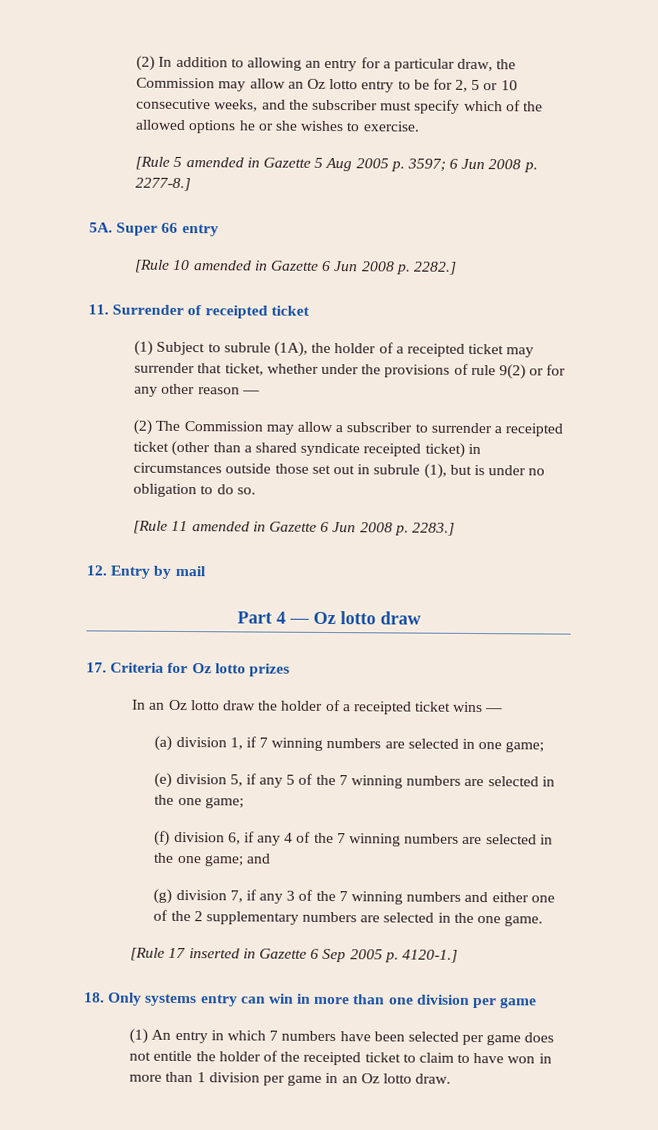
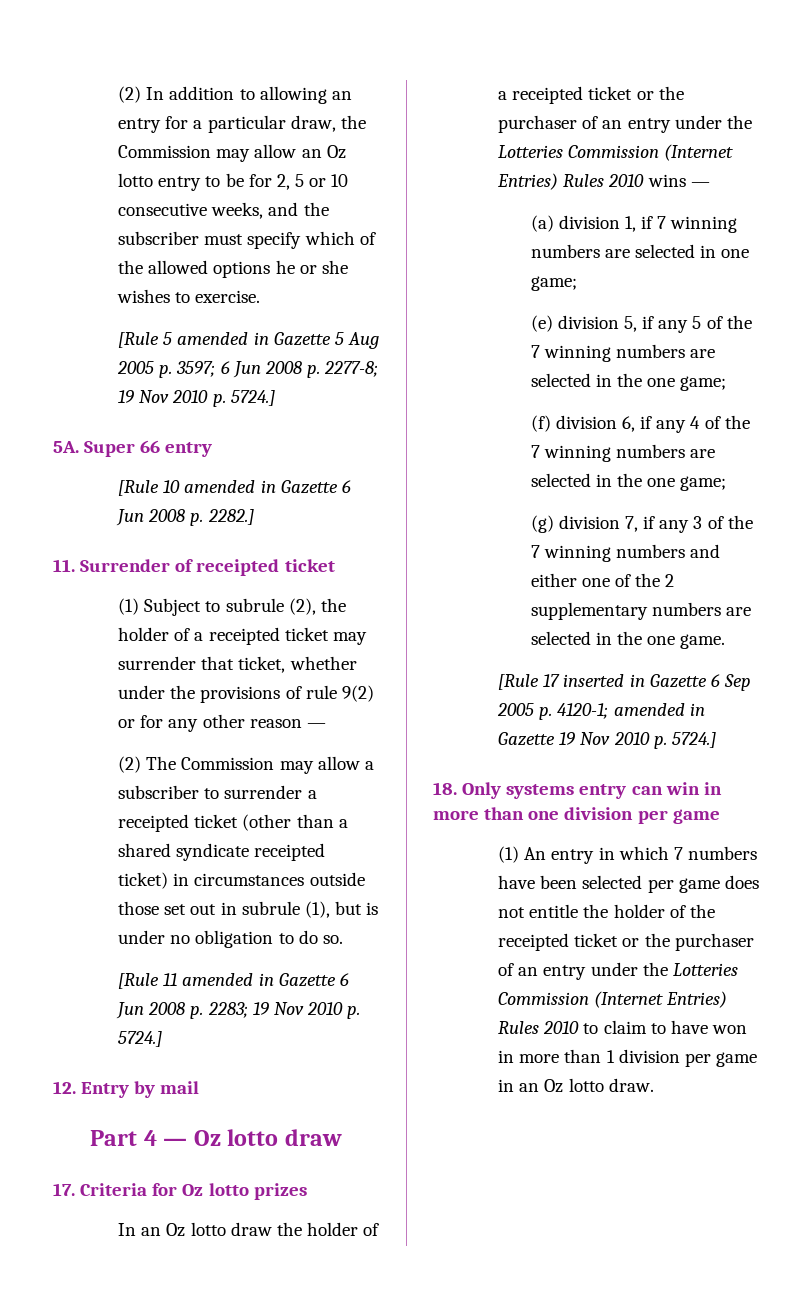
- [Rule 5 amended in Gazette 5 Aug 2005 p. 3597; 6 Jun 2008 p. 2277-8.]
+ [Rule 5 amended in Gazette 5 Aug 2005 p. 3597; 6 Jun 2008 p. 2277-8; 19 Nov 2010 p. 5724.]
- (1) Subject to subrule (1A), the holder of a receipted ticket may surrender that ticket, whether under the provisions of rule 9(2) or for any other reason —
+ (1) Subject to subrule (2), the holder of a receipted ticket may surrender that ticket, whether under the provisions of rule 9(2) or for any other reason —
- [Rule 11 amended in Gazette 6 Jun 2008 p. 2283.]
+ [Rule 11 amended in Gazette 6 Jun 2008 p. 2283; 19 Nov 2010 p. 5724.]
- In an Oz lotto draw the holder of a receipted ticket wins —
+ In an Oz lotto draw the holder of a receipted ticket or the purchaser of an entry under the Lotteries Commission (Internet Entries) Rules 2010 wins —
- (f) division 6, if any 4 of the 7 winning numbers are selected in the one game; and
+ (f) division 6, if any 4 of the 7 winning numbers are selected in the one game;
- [Rule 17 inserted in Gazette 6 Sep 2005 p. 4120-1.]
+ [Rule 17 inserted in Gazette 6 Sep 2005 p. 4120-1; amended in Gazette 19 Nov 2010 p. 5724.]
- (1) An entry in which 7 numbers have been selected per game does not entitle the holder of the receipted ticket to claim to have won in more than 1 division per game in an Oz lotto draw.
+ (1) An entry in which 7 numbers have been selected per game does not entitle the holder of the receipted ticket or the purchaser of an entry under the Lotteries Commission (Internet Entries) Rules 2010 to claim to have won in more than 1 division per game in an Oz lotto draw.

